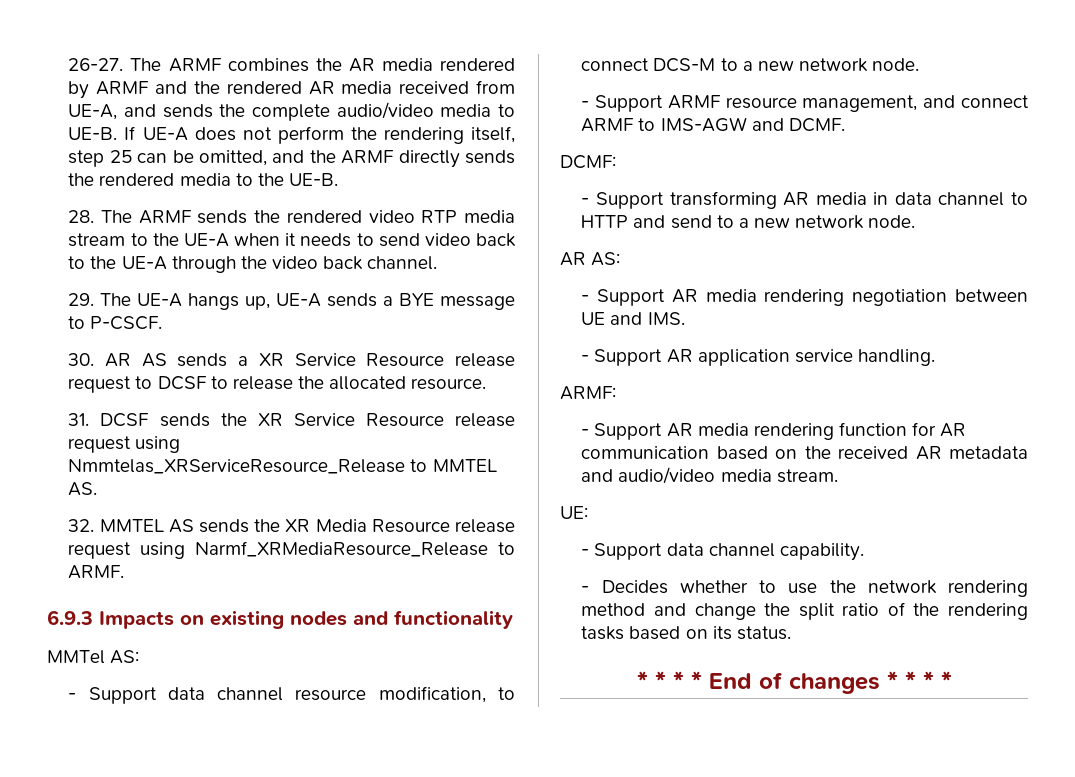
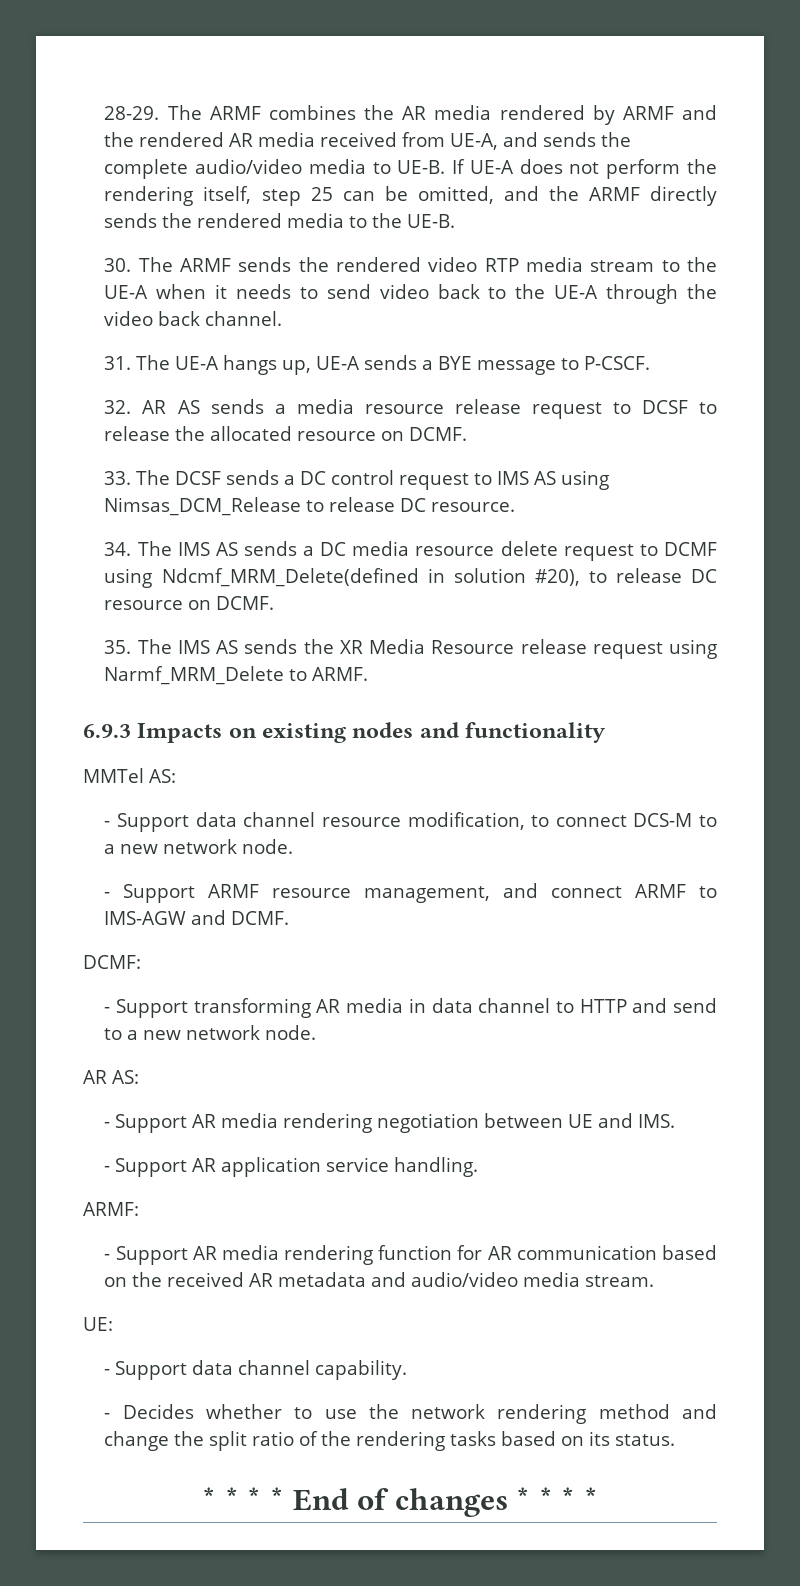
- 26-27.
+ 28-29.
- 28. The ARMF sends the rendered video RTP media stream to the UE-A when it needs to send video back to the UE-A through the video back channel.
+ 30. The ARMF sends the rendered video RTP media stream to the UE-A when it needs to send video back to the UE-A through the video back channel.
- 29. The UE-A hangs up, UE-A sends a BYE message to P-CSCF.
+ 31. The UE-A hangs up, UE-A sends a BYE message to P-CSCF.
- 30. AR AS sends a XR Service Resource release request to DCSF to release the allocated resource.
- 31. DCSF sends the XR Service Resource release request using Nmmtelas_XRServiceResource_Release to MMTEL AS.
- 32. MMTEL AS sends the XR Media Resource release request using Narmf_XRMediaResource_Release to ARMF.
+ 32. AR AS sends a media resource release request to DCSF to release the allocated resource on DCMF.
+ 33. The DCSF sends a DC control request to IMS AS using Nimsas_DCM_Release to release DC resource.
+ 34. The IMS AS sends a DC media resource delete request to DCMF using Ndcmf_MRM_Delete(defined in solution #20), to release DC resource on DCMF.
+ 35. The IMS AS sends the XR Media Resource release request using Narmf_MRM_Delete to ARMF.

